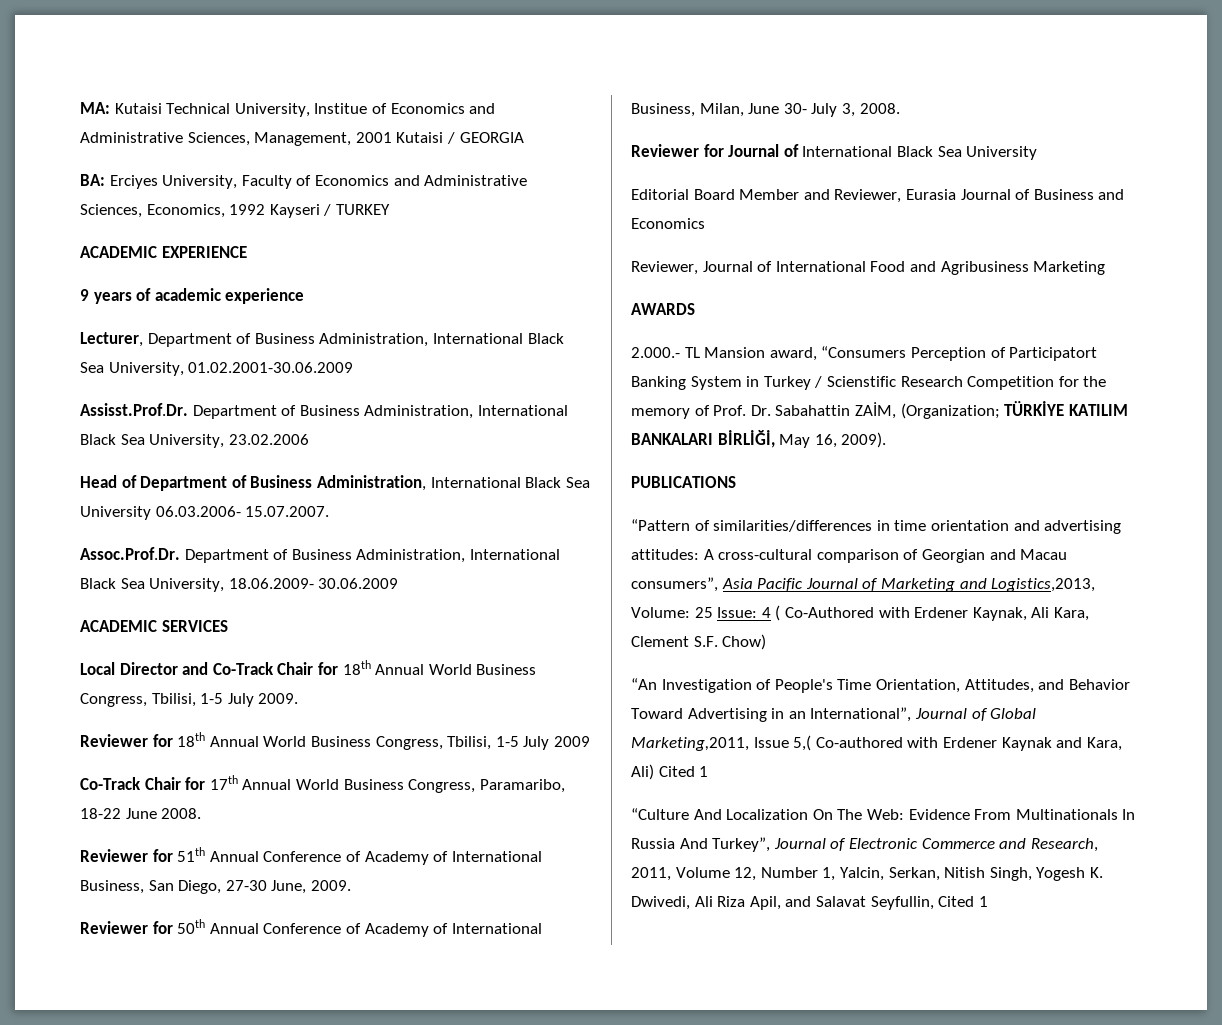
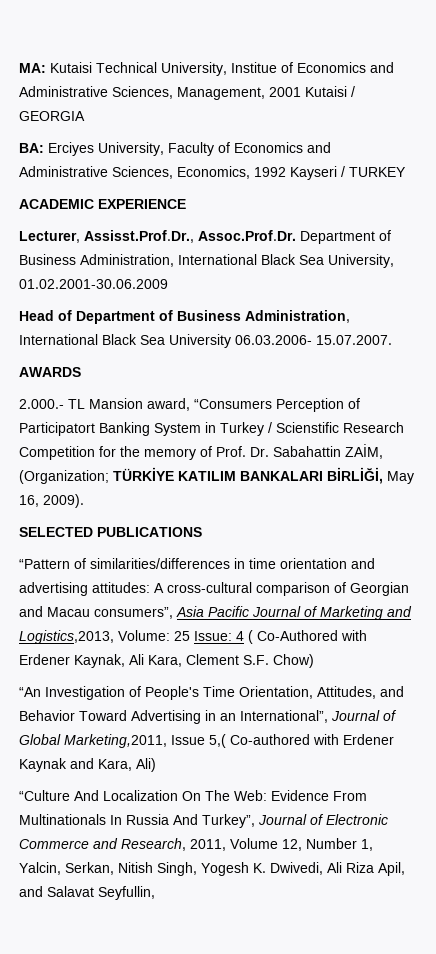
- 9 years of academic experience
- Lecturer, Department of Business Administration, International Black Sea University, 01.02.2001-30.06.2009
+ Lecturer, Assisst.Prof.Dr., Assoc.Prof.Dr. Department of Business Administration, International Black Sea University, 01.02.2001-30.06.2009
- Assisst.Prof.Dr. Department of Business Administration, International Black Sea University, 23.02.2006
- Assoc.Prof.Dr. Department of Business Administration, International Black Sea University, 18.06.2009- 30.06.2009
- ACADEMIC SERVICES
- Local Director and Co-Track Chair for 18th Annual World Business Congress, Tbilisi, 1-5 July 2009.
- Reviewer for 18th Annual World Business Congress, Tbilisi, 1-5 July 2009
- Co-Track Chair for 17th Annual World Business Congress, Paramaribo, 18-22 June 2008.
- Reviewer for 51th Annual Conference of Academy of International Business, San Diego, 27-30 June, 2009.
- Reviewer for 50th Annual Conference of Academy of International Business, Milan, June 30- July 3, 2008.
- Reviewer for Journal of International Black Sea University
- Editorial Board Member and Reviewer, Eurasia Journal of Business and Economics
- Reviewer, Journal of International Food and Agribusiness Marketing
- PUBLICATIONS
+ SELECTED PUBLICATIONS
- “An Investigation of People's Time Orientation, Attitudes, and Behavior Toward Advertising in an International”, Journal of Global Marketing,2011, Issue 5,( Co-authored with Erdener Kaynak and Kara, Ali) Cited 1
+ “An Investigation of People's Time Orientation, Attitudes, and Behavior Toward Advertising in an International”, Journal of Global Marketing,2011, Issue 5,( Co-authored with Erdener Kaynak and Kara, Ali)
- “Culture And Localization On The Web: Evidence From Multinationals In Russia And Turkey”, Journal of Electronic Commerce and Research, 2011, Volume 12, Number 1, Yalcin, Serkan, Nitish Singh, Yogesh K. Dwivedi, Ali Riza Apil, and Salavat Seyfullin, Cited 1
+ “Culture And Localization On The Web: Evidence From Multinationals In Russia And Turkey”, Journal of Electronic Commerce and Research, 2011, Volume 12, Number 1, Yalcin, Serkan, Nitish Singh, Yogesh K. Dwivedi, Ali Riza Apil, and Salavat Seyfullin,

